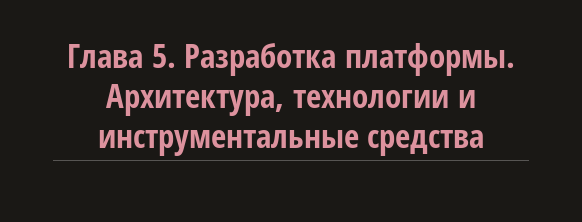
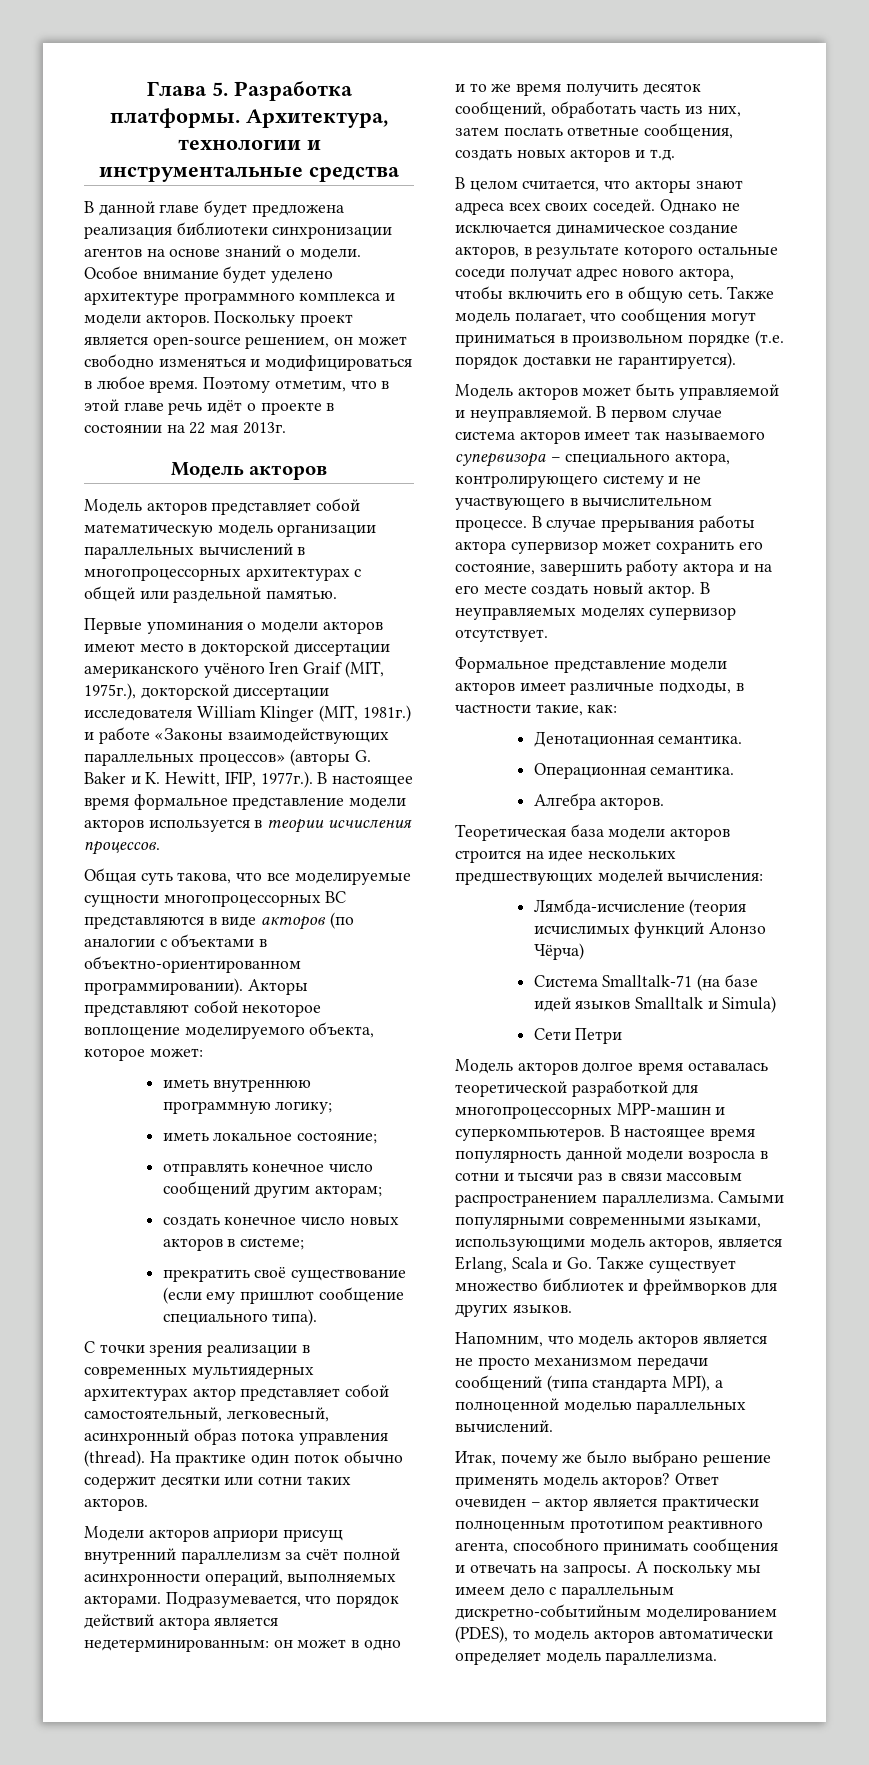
+ В данной главе будет предложена реализация библиотеки синхронизации агентов на основе знаний о модели. Особое внимание будет уделено архитектуре программного комплекса и модели акторов. Поскольку проект является open-source решением, он может свободно изменяться и модифицироваться в любое время. Поэтому отметим, что в этой главе речь идёт о проекте в состоянии на 22 мая 2013г.
+ Модель акторов
+ Модель акторов представляет собой математическую модель организации параллельных вычислений в многопроцессорных архитектурах с общей или раздельной памятью.
+ Первые упоминания о модели акторов имеют место в докторской диссертации американского учёного Iren Graif (MIT, 1975г.), докторской диссертации исследователя William Klinger (MIT, 1981г.) и работе «Законы взаимодействующих параллельных процессов» (авторы G. Baker и K. Hewitt, IFIP, 1977г.). В настоящее время формальное представление модели акторов используется в теории исчисления процессов.
+ Общая суть такова, что все моделируемые сущности многопроцессорных ВС представляются в виде акторов (по аналогии с объектами в объектно-ориентированном программировании). Акторы представляют собой некоторое воплощение моделируемого объекта, которое может:
+ иметь внутреннюю программную логику;
+ иметь локальное состояние;
+ отправлять конечное число сообщений другим акторам;
+ создать конечное число новых акторов в системе;
+ прекратить своё существование (если ему пришлют сообщение специального типа).
+ С точки зрения реализации в современных мультиядерных архитектурах актор представляет собой самостоятельный, легковесный, асинхронный образ потока управления (thread). На практике один поток обычно содержит десятки или сотни таких акторов.
+ Модели акторов априори присущ внутренний параллелизм за счёт полной асинхронности операций, выполняемых акторами. Подразумевается, что порядок действий актора является недетерминированным: он может в одно и то же время получить десяток сообщений, обработать часть из них, затем послать ответные сообщения, создать новых акторов и т.д.
+ В целом считается, что акторы знают адреса всех своих соседей. Однако не исключается динамическое создание акторов, в результате которого остальные соседи получат адрес нового актора, чтобы включить его в общую сеть. Также модель полагает, что сообщения могут приниматься в произвольном порядке (т.е. порядок доставки не гарантируется).
+ Модель акторов может быть управляемой и неуправляемой. В первом случае система акторов имеет так называемого супервизора – специального актора, контролирующего систему и не участвующего в вычислительном процессе. В случае прерывания работы актора супервизор может сохранить его состояние, завершить работу актора и на его месте создать новый актор. В неуправляемых моделях супервизор отсутствует.
+ Формальное представление модели акторов имеет различные подходы, в частности такие, как:
+ Денотационная семантика.
+ Операционная семантика.
+ Алгебра акторов.
+ Теоретическая база модели акторов строится на идее нескольких предшествующих моделей вычисления:
+ Лямбда-исчисление (теория исчислимых функций Алонзо Чёрча)
+ Система Smalltalk-71 (на базе идей языков Smalltalk и Simula)
+ Сети Петри
+ Модель акторов долгое время оставалась теоретической разработкой для многопроцессорных MPP-машин и суперкомпьютеров. В настоящее время популярность данной модели возросла в сотни и тысячи раз в связи массовым распространением параллелизма. Самыми популярными современными языками, использующими модель акторов, является Erlang, Scala и Go. Также существует множество библиотек и фреймворков для других языков.
+ Напомним, что модель акторов является не просто механизмом передачи сообщений (типа стандарта MPI), а полноценной моделью параллельных вычислений.
+ Итак, почему же было выбрано решение применять модель акторов? Ответ очевиден – актор является практически полноценным прототипом реактивного агента, способного принимать сообщения и отвечать на запросы. А поскольку мы имеем дело с параллельным дискретно-событийным моделированием (PDES), то модель акторов автоматически определяет модель параллелизма.

